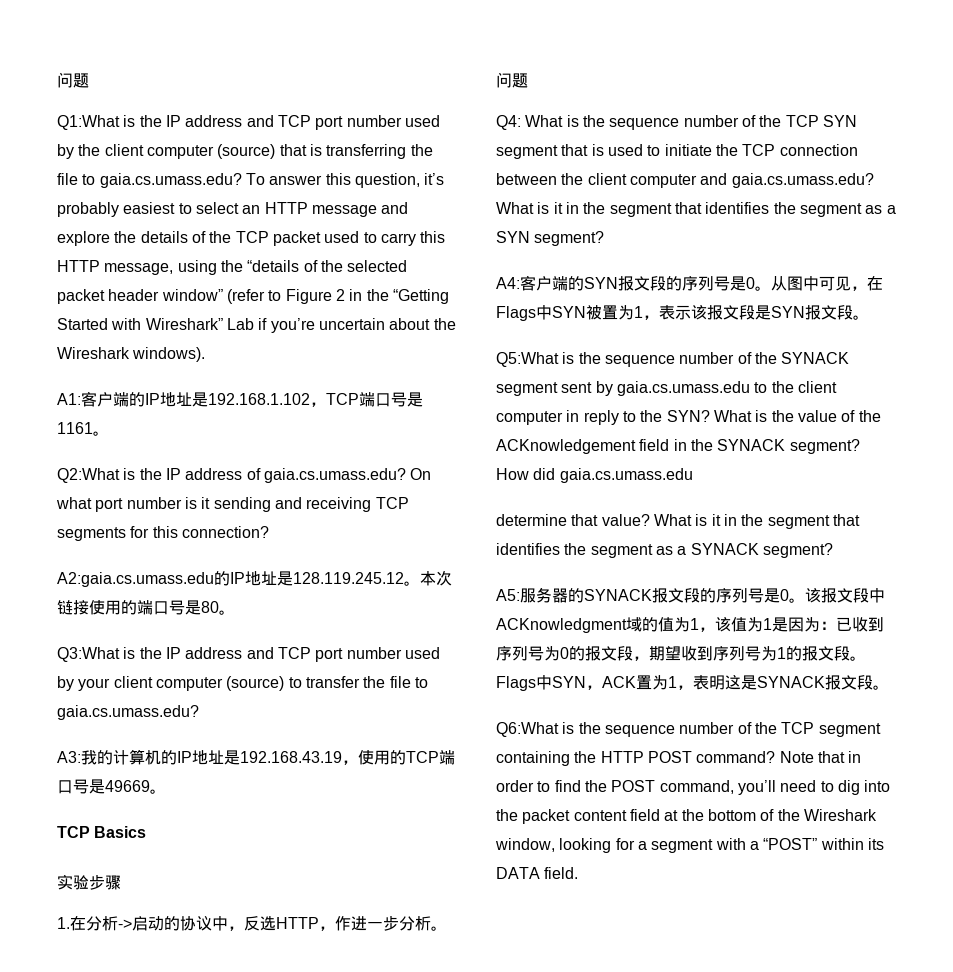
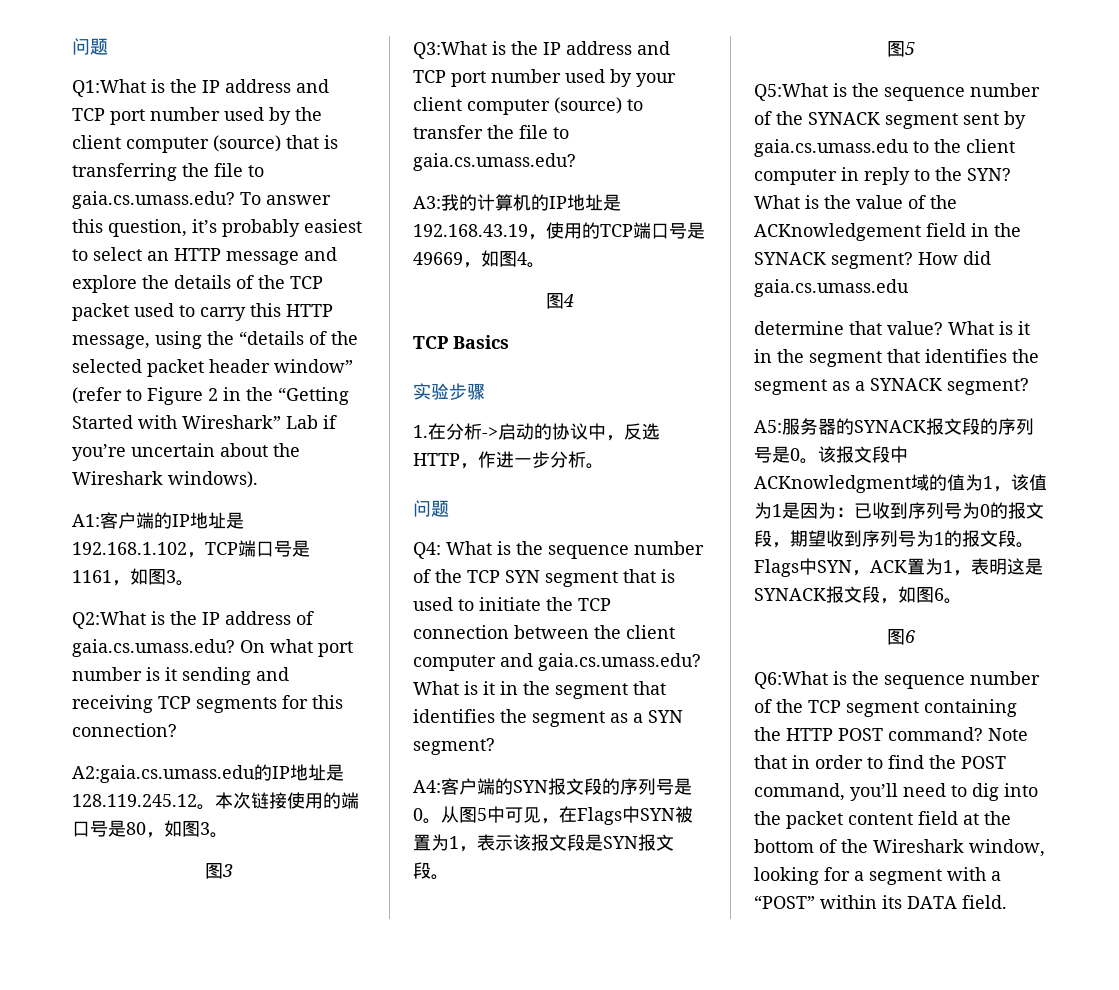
- A1:客户端的IP地址是192.168.1.102，TCP端口号是1161。
+ A1:客户端的IP地址是192.168.1.102，TCP端口号是1161，如图3。
- 本次链接使用的端口号是80。
+ 本次链接使用的端口号是80，如图3。
+ 图3
- A3:我的计算机的IP地址是192.168.43.19，使用的TCP端口号是49669。
+ A3:我的计算机的IP地址是192.168.43.19，使用的TCP端口号是49669，如图4。
+ 图4
- 从图中可见，在Flags中SYN被置为1，表示该报文段是SYN报文段。
+ 从图5中可见，在Flags中SYN被置为1，表示该报文段是SYN报文段。
+ 图5
- Flags中SYN，ACK置为1，表明这是SYNACK报文段。
+ Flags中SYN，ACK置为1，表明这是SYNACK报文段，如图6。
+ 图6

